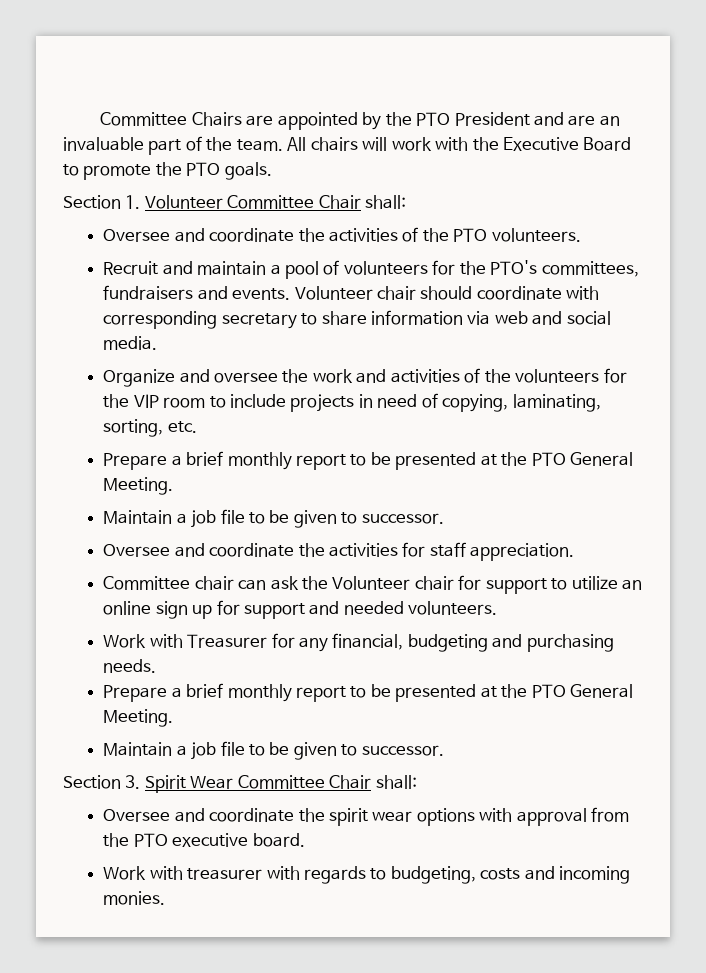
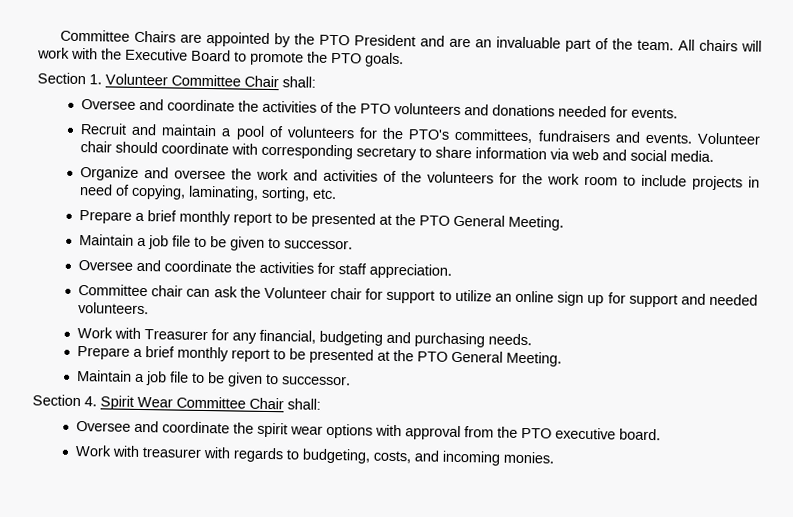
- Oversee and coordinate the activities of the PTO volunteers.
+ Oversee and coordinate the activities of the PTO volunteers and donations needed for events.
- Organize and oversee the work and activities of the volunteers for the VIP room to include projects in need of copying, laminating, sorting, etc.
+ Organize and oversee the work and activities of the volunteers for the work room to include projects in need of copying, laminating, sorting, etc.
- Section 3. Spirit Wear Committee Chair shall:
+ Section 4. Spirit Wear Committee Chair shall:
- Work with treasurer with regards to budgeting, costs and incoming monies.
+ Work with treasurer with regards to budgeting, costs, and incoming monies.

